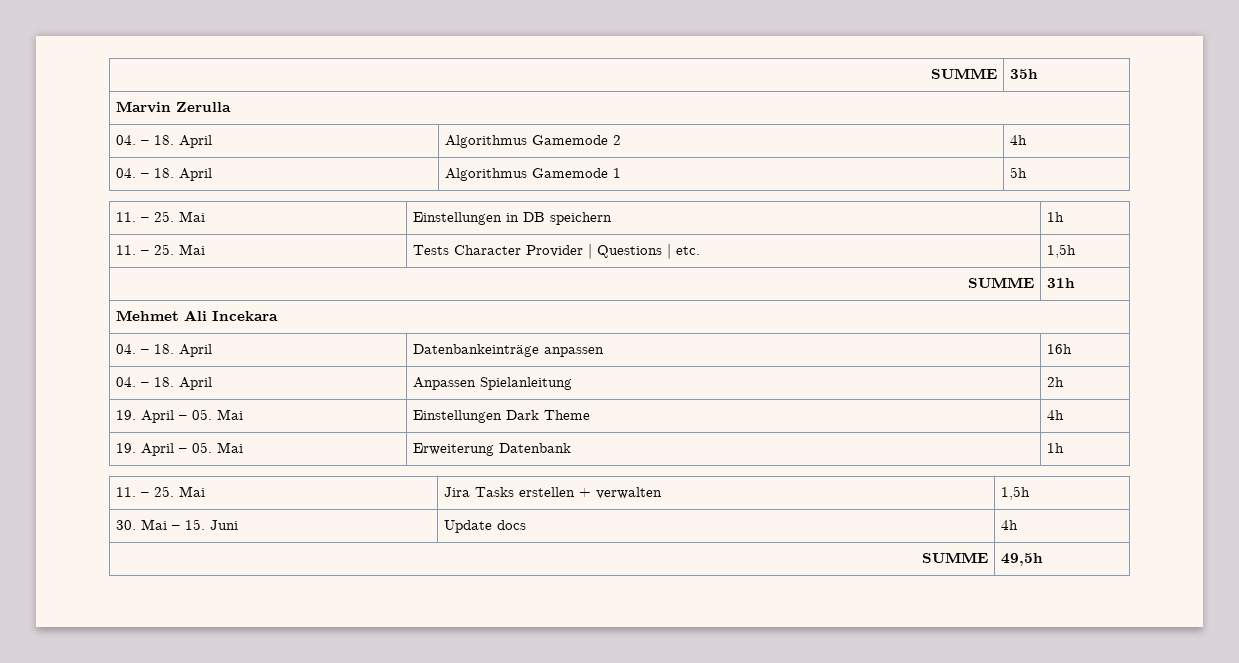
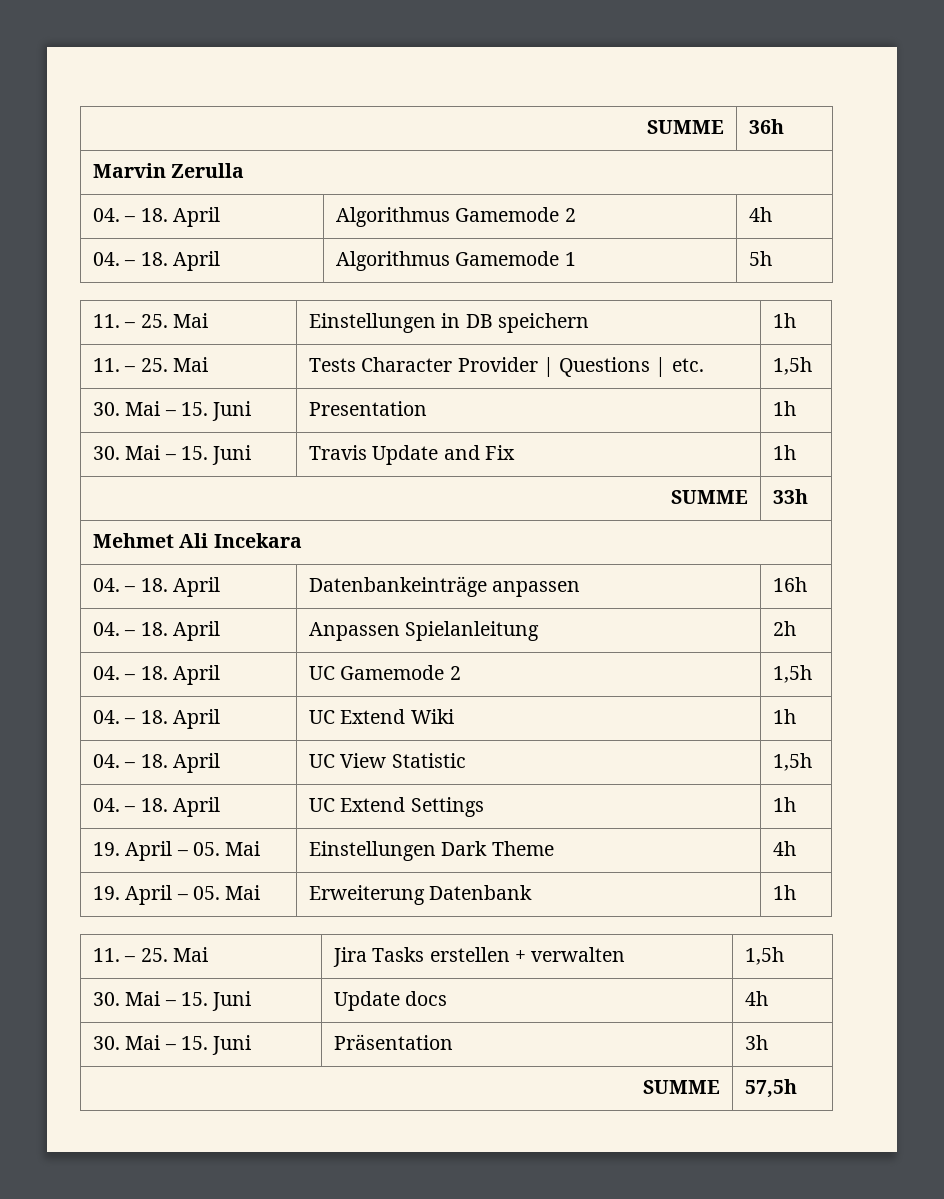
- SUMME | 35h
+ SUMME | 36h
- SUMME | 31h
+ 30. Mai – 15. Juni | Presentation | 1h
+ 30. Mai – 15. Juni | Travis Update and Fix | 1h
+ SUMME | 33h
+ 04. – 18. April | UC Gamemode 2 | 1,5h
+ 04. – 18. April | UC Extend Wiki | 1h
+ 04. – 18. April | UC View Statistic | 1,5h
+ 04. – 18. April | UC Extend Settings | 1h
- SUMME | 49,5h
+ 30. Mai – 15. Juni | Präsentation | 3h
+ SUMME | 57,5h

